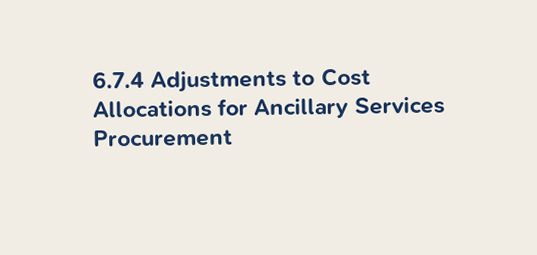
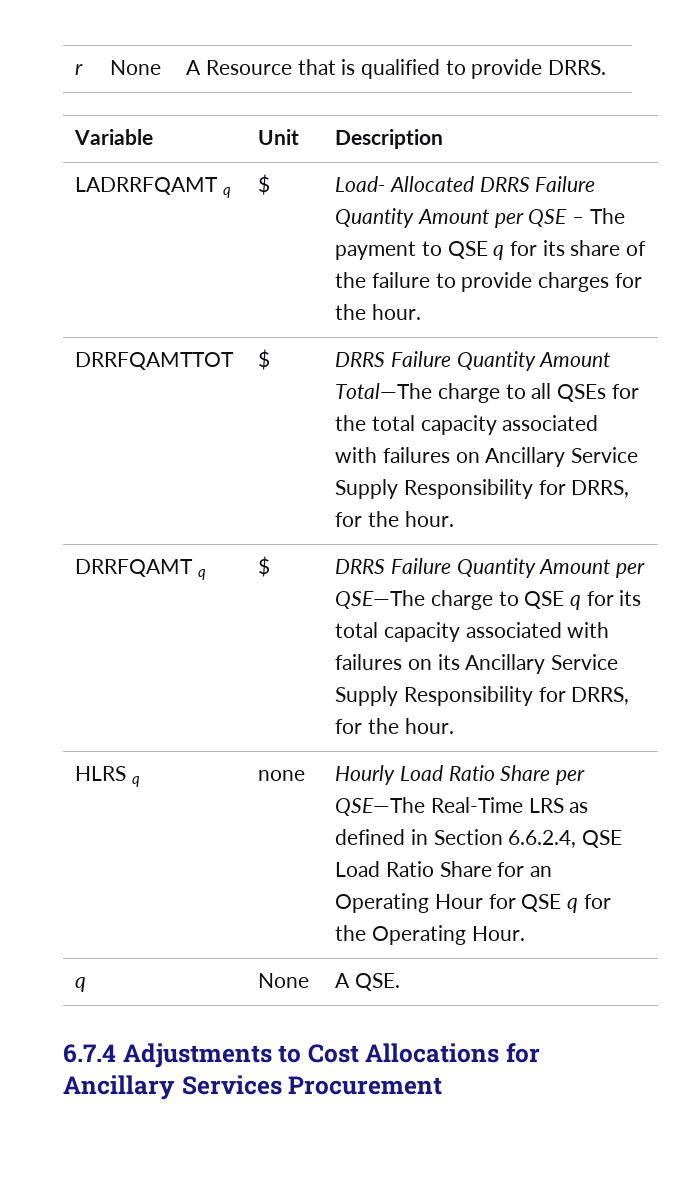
+ r | None | A Resource that is qualified to provide DRRS.
+ Variable | Unit | Description
+ LADRRFQAMT q | $ | Load- Allocated DRRS Failure Quantity Amount per QSE – The payment to QSE q for its share of the failure to provide charges for the hour.
+ DRRFQAMTTOT | $ | DRRS Failure Quantity Amount Total—The charge to all QSEs for the total capacity associated with failures on Ancillary Service Supply Responsibility for DRRS, for the hour.
+ DRRFQAMT q | $ | DRRS Failure Quantity Amount per QSE—The charge to QSE q for its total capacity associated with failures on its Ancillary Service Supply Responsibility for DRRS, for the hour.
+ HLRS q | none | Hourly Load Ratio Share per QSE—The Real-Time LRS as defined in Section 6.6.2.4, QSE Load Ratio Share for an Operating Hour for QSE q for the Operating Hour.
+ q | None | A QSE.

